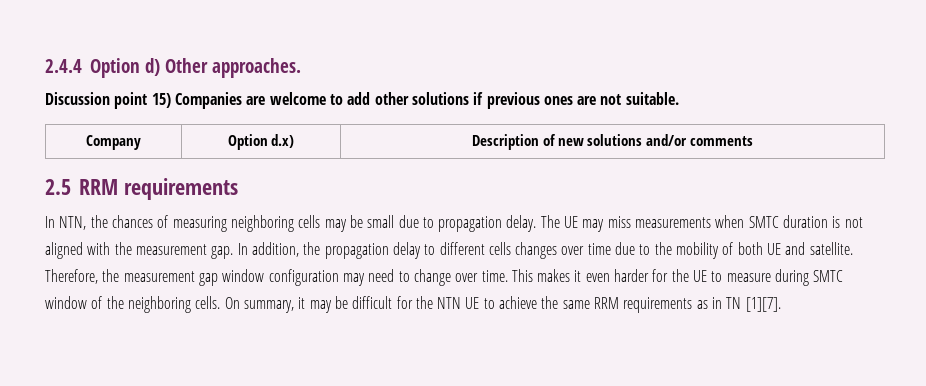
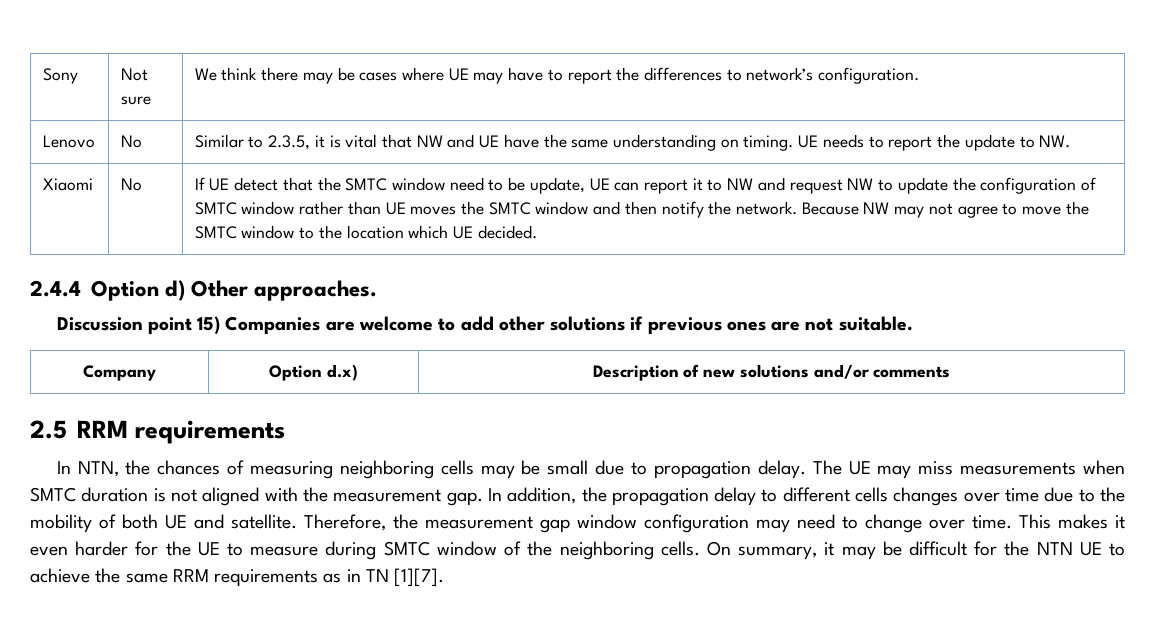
+ Sony | Not sure | We think there may be cases where UE may have to report the differences to network’s configuration.
+ Lenovo | No | Similar to 2.3.5, it is vital that NW and UE have the same understanding on timing. UE needs to report the update to NW.
+ Xiaomi | No | If UE detect that the SMTC window need to be update, UE can report it to NW and request NW to update the configuration of SMTC window rather than UE moves the SMTC window and then notify the network. Because NW may not agree to move the SMTC window to the location which UE decided.

